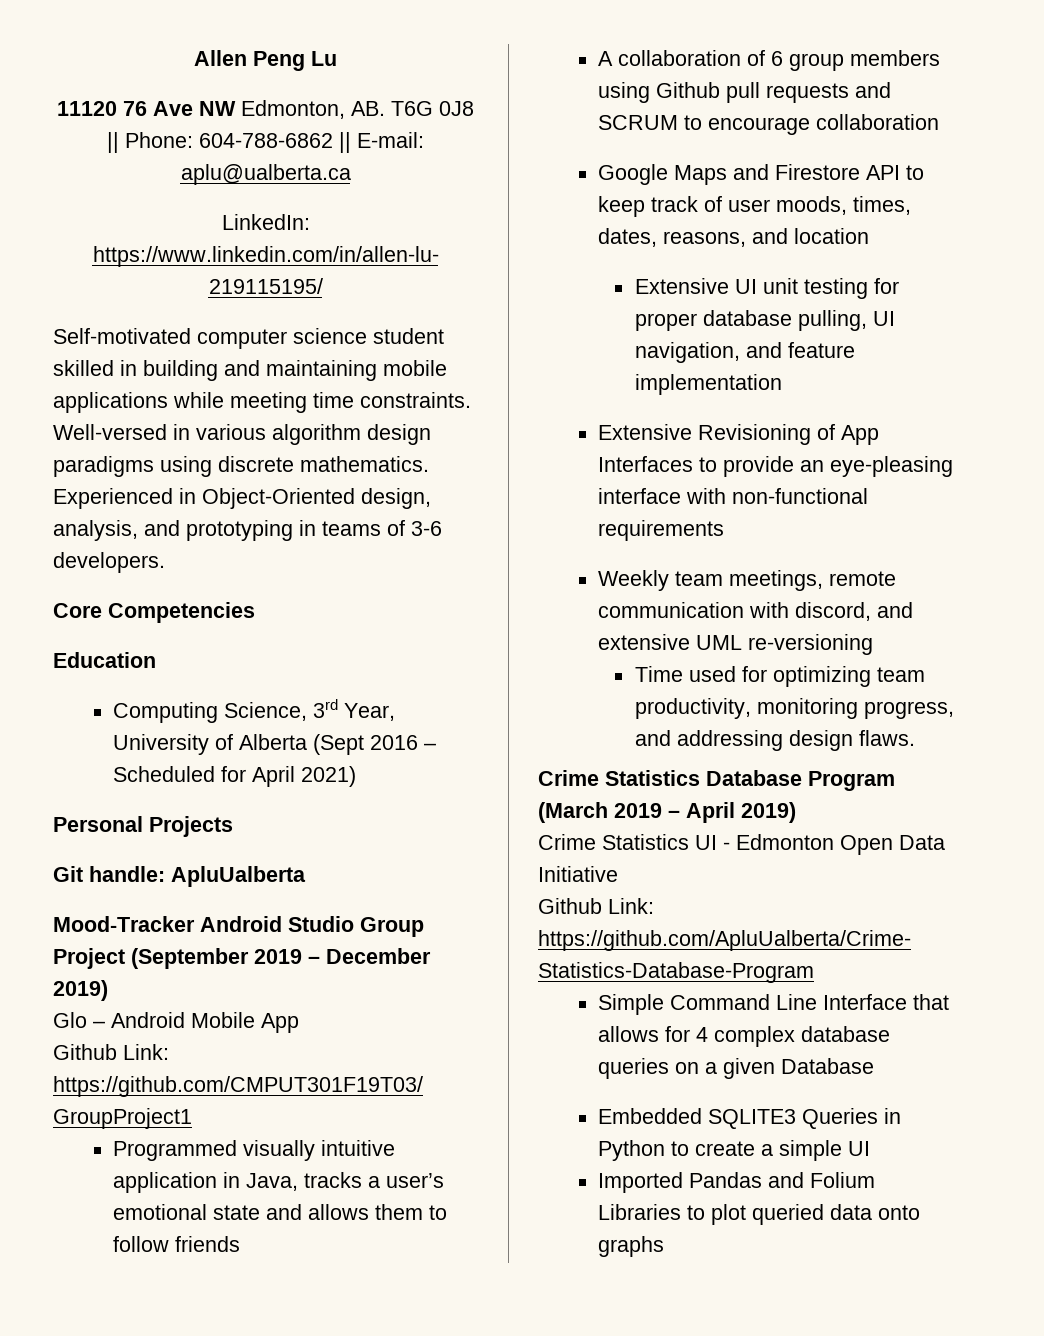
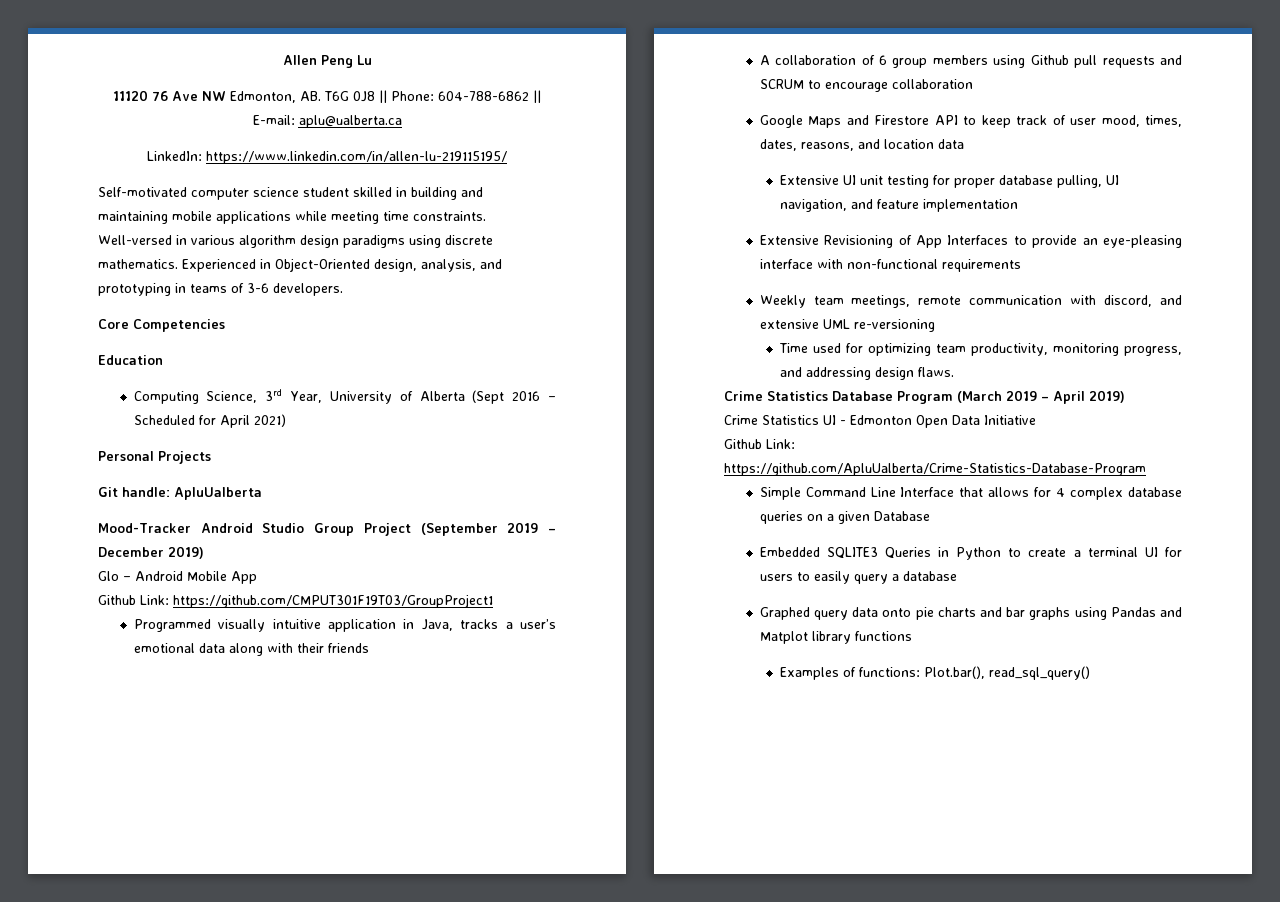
- Programmed visually intuitive application in Java, tracks a user’s emotional state and allows them to follow friends
+ Programmed visually intuitive application in Java, tracks a user’s emotional data along with their friends
- Google Maps and Firestore API to keep track of user moods, times, dates, reasons, and location
+ Google Maps and Firestore API to keep track of user mood, times, dates, reasons, and location data
- Embedded SQLITE3 Queries in Python to create a simple UI
- Imported Pandas and Folium Libraries to plot queried data onto graphs
+ Embedded SQLITE3 Queries in Python to create a terminal UI for users to easily query a database
+ Graphed query data onto pie charts and bar graphs using Pandas and Matplot library functions
+ Examples of functions: Plot.bar(), read_sql_query()

